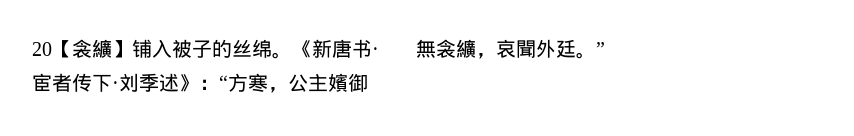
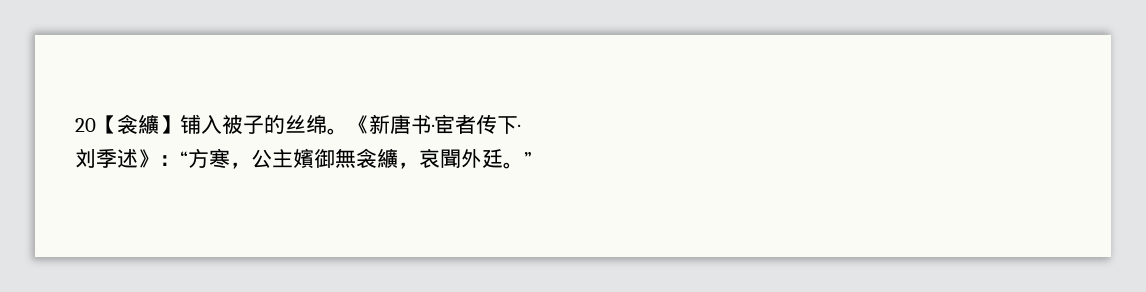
- 《新唐书·宦者传下·刘季述》：“方寒，公主嬪御無衾纊，哀聞外廷。”
+ 《新唐书·宦者传下·
+ 刘季述》：“方寒，公主嬪御無衾纊，哀聞外廷。”

